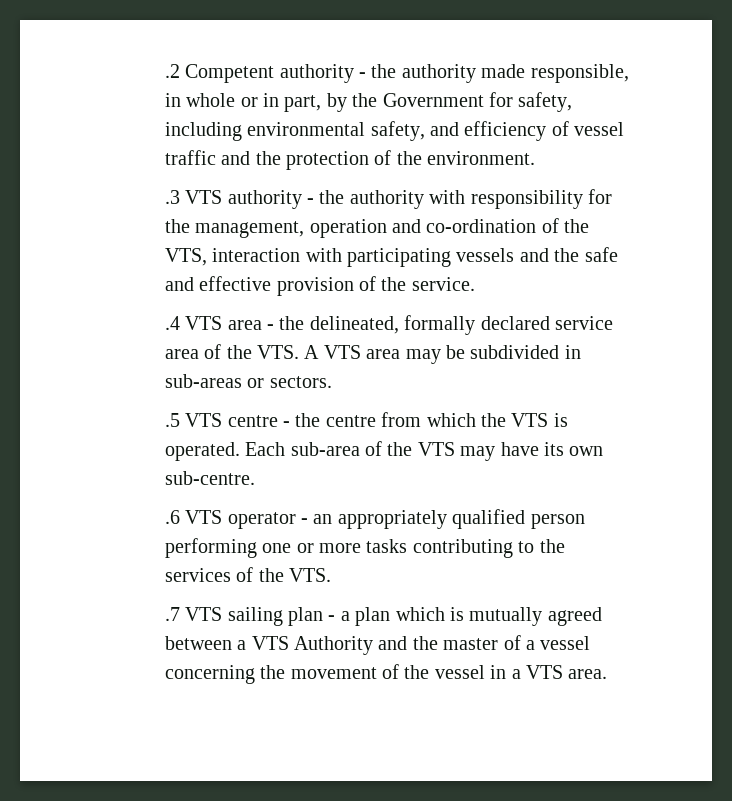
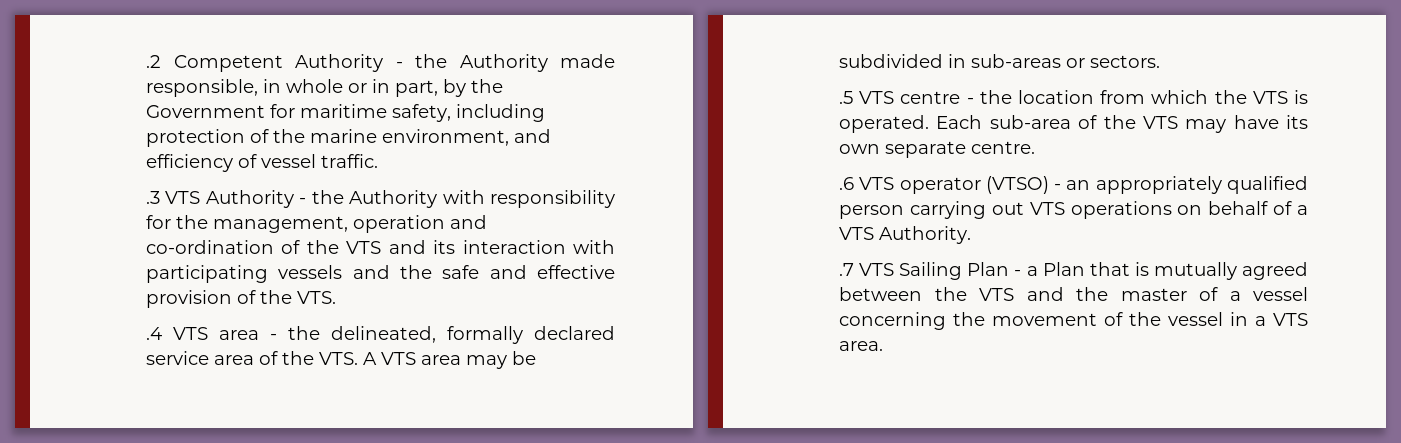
- .2 Competent authority - the authority made responsible, in whole or in part, by the Government for safety, including environmental safety, and efficiency of vessel traffic and the protection of the environment.
+ .2 Competent Authority - the Authority made responsible, in whole or in part, by the Government for maritime safety, including protection of the marine environment, and efficiency of vessel traffic.
- .3 VTS authority - the authority with responsibility for the management, operation and co-ordination of the VTS, interaction with participating vessels and the safe and effective provision of the service.
+ .3 VTS Authority - the Authority with responsibility for the management, operation and co-ordination of the VTS and its interaction with participating vessels and the safe and effective provision of the VTS.
- .5 VTS centre - the centre from which the VTS is operated.
+ .5 VTS centre - the location from which the VTS is operated.
- Each sub-area of the VTS may have its own sub-centre.
+ Each sub-area of the VTS may have its own separate centre.
- .6 VTS operator - an appropriately qualified person performing one or more tasks contributing to the services of the VTS.
- .7 VTS sailing plan - a plan which is mutually agreed between a VTS Authority and the master of a vessel concerning the movement of the vessel in a VTS area.
+ .6 VTS operator (VTSO) - an appropriately qualified person carrying out VTS operations on behalf of a VTS Authority.
+ .7 VTS Sailing Plan - a Plan that is mutually agreed between the VTS and the master of a vessel concerning the movement of the vessel in a VTS area.

